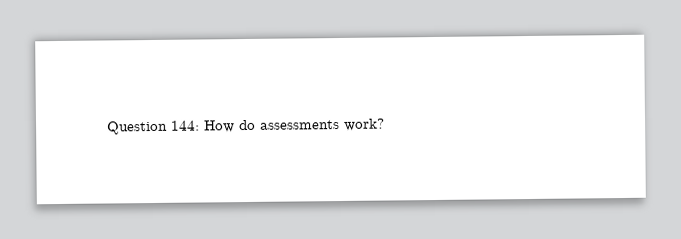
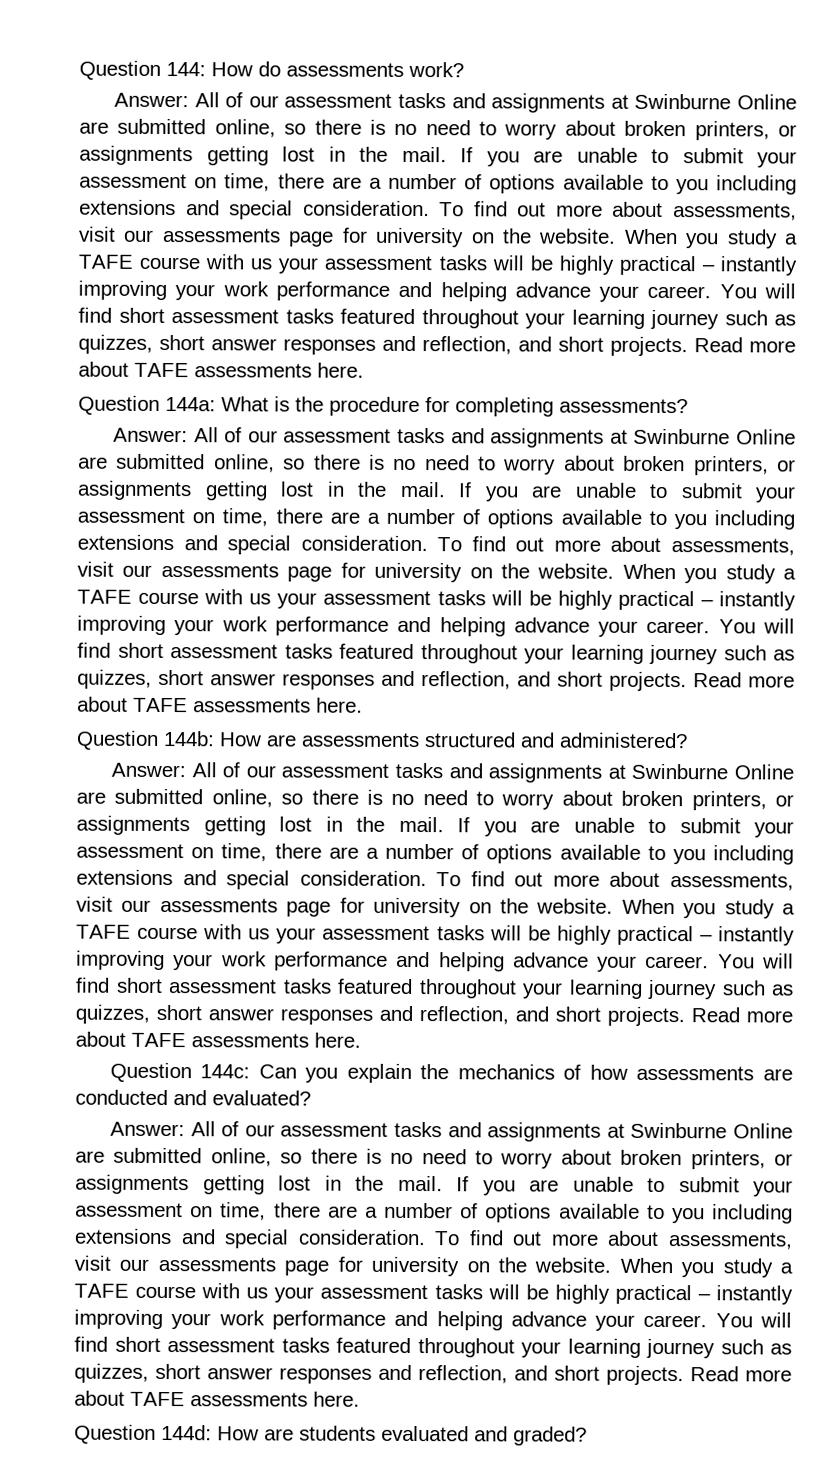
  Question 144: How do assessments work?
+ Answer: All of our assessment tasks and assignments at Swinburne Online are submitted online, so there is no need to worry about broken printers, or assignments getting lost in the mail. If you are unable to submit your assessment on time, there are a number of options available to you including extensions and special consideration. To find out more about assessments, visit our assessments page for university on the website. When you study a TAFE course with us your assessment tasks will be highly practical – instantly improving your work performance and helping advance your career. You will find short assessment tasks featured throughout your learning journey such as quizzes, short answer responses and reflection, and short projects. Read more about TAFE assessments here.
+ Question 144a: What is the procedure for completing assessments?
+ Answer: All of our assessment tasks and assignments at Swinburne Online are submitted online, so there is no need to worry about broken printers, or assignments getting lost in the mail. If you are unable to submit your assessment on time, there are a number of options available to you including extensions and special consideration. To find out more about assessments, visit our assessments page for university on the website. When you study a TAFE course with us your assessment tasks will be highly practical – instantly improving your work performance and helping advance your career. You will find short assessment tasks featured throughout your learning journey such as quizzes, short answer responses and reflection, and short projects. Read more about TAFE assessments here.
+ Question 144b: How are assessments structured and administered?
+ Answer: All of our assessment tasks and assignments at Swinburne Online are submitted online, so there is no need to worry about broken printers, or assignments getting lost in the mail. If you are unable to submit your assessment on time, there are a number of options available to you including extensions and special consideration. To find out more about assessments, visit our assessments page for university on the website. When you study a TAFE course with us your assessment tasks will be highly practical – instantly improving your work performance and helping advance your career. You will find short assessment tasks featured throughout your learning journey such as quizzes, short answer responses and reflection, and short projects. Read more about TAFE assessments here.
+ Question 144c: Can you explain the mechanics of how assessments are conducted and evaluated?
+ Answer: All of our assessment tasks and assignments at Swinburne Online are submitted online, so there is no need to worry about broken printers, or assignments getting lost in the mail. If you are unable to submit your assessment on time, there are a number of options available to you including extensions and special consideration. To find out more about assessments, visit our assessments page for university on the website. When you study a TAFE course with us your assessment tasks will be highly practical – instantly improving your work performance and helping advance your career. You will find short assessment tasks featured throughout your learning journey such as quizzes, short answer responses and reflection, and short projects. Read more about TAFE assessments here.
+ Question 144d: How are students evaluated and graded?

